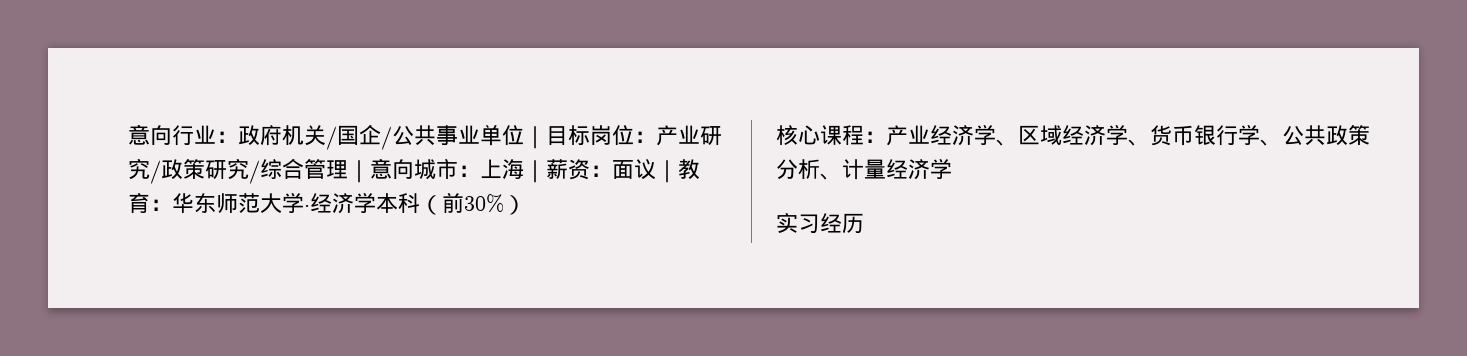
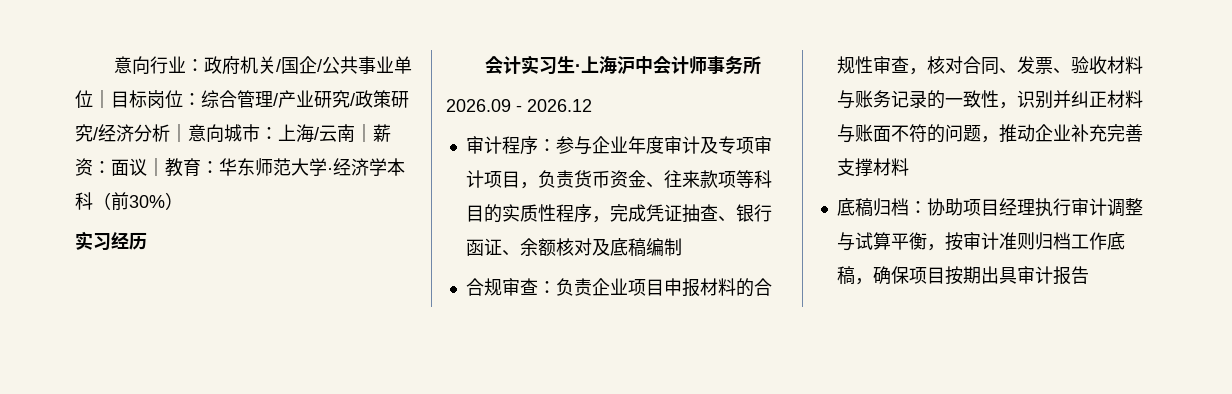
- 意向行业：政府机关/国企/公共事业单位｜目标岗位：产业研究/政策研究/综合管理｜意向城市：上海｜薪资：面议｜教育：华东师范大学·经济学本科（前30%）
+ 意向行业：政府机关/国企/公共事业单位｜目标岗位：综合管理/产业研究/政策研究/经济分析｜意向城市：上海/云南｜薪资：面议｜教育：华东师范大学·经济学本科（前30%）
- 核心课程：产业经济学、区域经济学、货币银行学、公共政策分析、计量经济学
  实习经历
+ 会计实习生·上海沪中会计师事务所
+ 2026.09 - 2026.12
+ 审计程序：参与企业年度审计及专项审计项目，负责货币资金、往来款项等科目的实质性程序，完成凭证抽查、银行函证、余额核对及底稿编制
+ 合规审查：负责企业项目申报材料的合规性审查，核对合同、发票、验收材料与账务记录的一致性，识别并纠正材料与账面不符的问题，推动企业补充完善支撑材料
+ 底稿归档：协助项目经理执行审计调整与试算平衡，按审计准则归档工作底稿，确保项目按期出具审计报告

